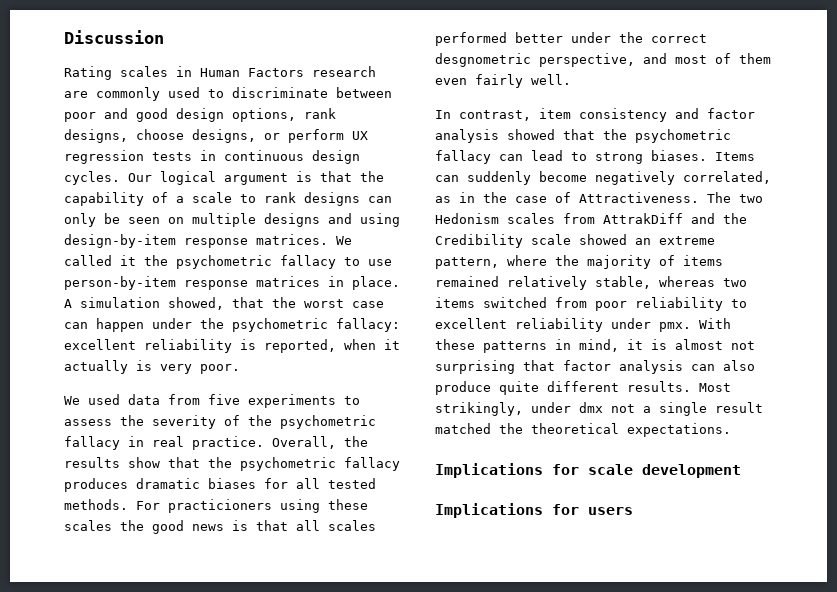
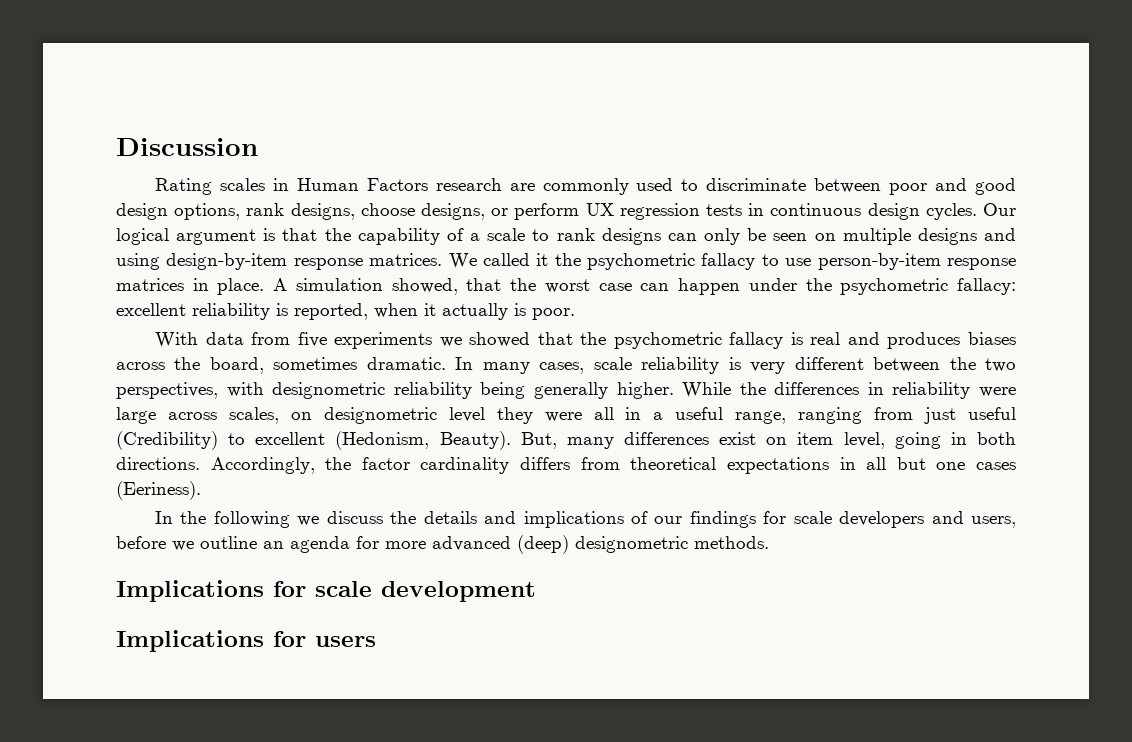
- A simulation showed, that the worst case can happen under the psychometric fallacy: excellent reliability is reported, when it actually is very poor.
+ A simulation showed, that the worst case can happen under the psychometric fallacy: excellent reliability is reported, when it actually is poor.
- We used data from five experiments to assess the severity of the psychometric fallacy in real practice. Overall, the results show that the psychometric fallacy produces dramatic biases for all tested methods. For practicioners using these scales the good news is that all scales performed better under the correct desgnometric perspective, and most of them even fairly well.
- In contrast, item consistency and factor analysis showed that the psychometric fallacy can lead to strong biases. Items can suddenly become negatively correlated, as in the case of Attractiveness. The two Hedonism scales from AttrakDiff and the Credibility scale showed an extreme pattern, where the majority of items remained relatively stable, whereas two items switched from poor reliability to excellent reliability under pmx. With these patterns in mind, it is almost not surprising that factor analysis can also produce quite different results. Most strikingly, under dmx not a single result matched the theoretical expectations.
+ With data from five experiments we showed that the psychometric fallacy is real and produces biases across the board, sometimes dramatic. In many cases, scale reliability is very different between the two perspectives, with designometric reliability being generally higher. While the differences in reliability were large across scales, on designometric level they were all in a useful range, ranging from just useful (Credibility) to excellent (Hedonism, Beauty). But, many differences exist on item level, going in both directions. Accordingly, the factor cardinality differs from theoretical expectations in all but one cases (Eeriness).
+ In the following we discuss the details and implications of our findings for scale developers and users, before we outline an agenda for more advanced (deep) designometric methods.

